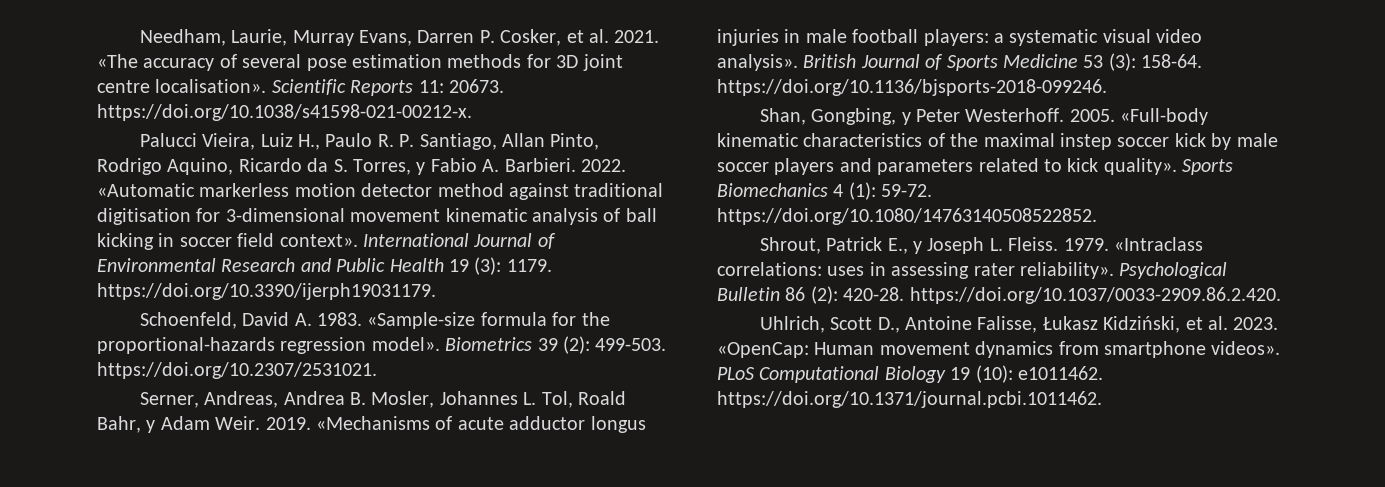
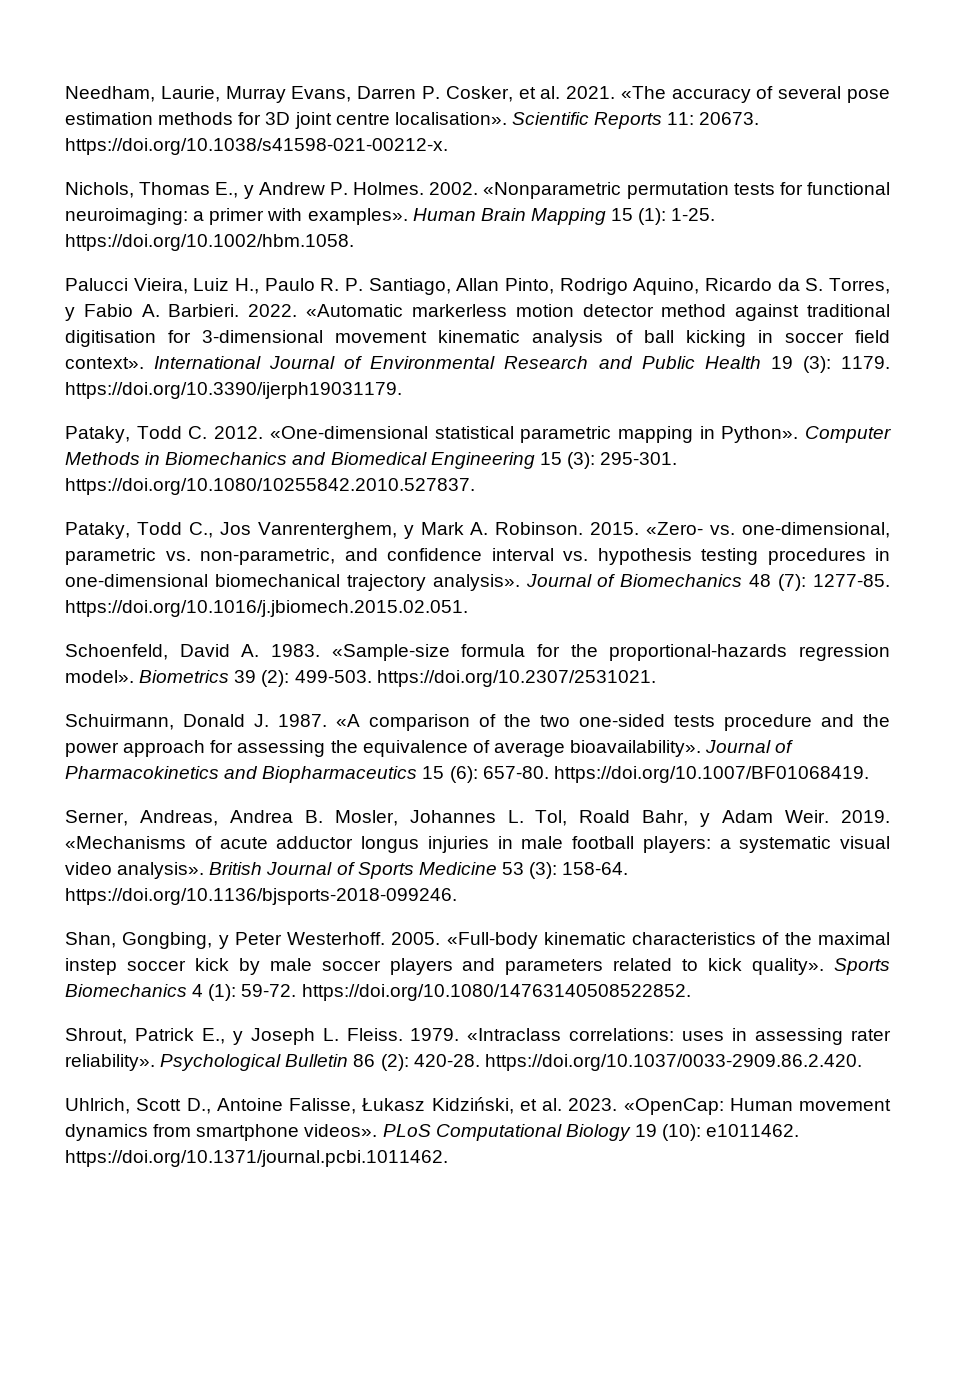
+ Nichols, Thomas E., y Andrew P. Holmes. 2002. «Nonparametric permutation tests for functional neuroimaging: a primer with examples». Human Brain Mapping 15 (1): 1-25. https://doi.org/10.1002/hbm.1058.
+ Pataky, Todd C. 2012. «One-dimensional statistical parametric mapping in Python». Computer Methods in Biomechanics and Biomedical Engineering 15 (3): 295-301. https://doi.org/10.1080/10255842.2010.527837.
+ Pataky, Todd C., Jos Vanrenterghem, y Mark A. Robinson. 2015. «Zero- vs. one-dimensional, parametric vs. non-parametric, and confidence interval vs. hypothesis testing procedures in one-dimensional biomechanical trajectory analysis». Journal of Biomechanics 48 (7): 1277-85. https://doi.org/10.1016/j.jbiomech.2015.02.051.
+ Schuirmann, Donald J. 1987. «A comparison of the two one-sided tests procedure and the power approach for assessing the equivalence of average bioavailability». Journal of Pharmacokinetics and Biopharmaceutics 15 (6): 657-80. https://doi.org/10.1007/BF01068419.

